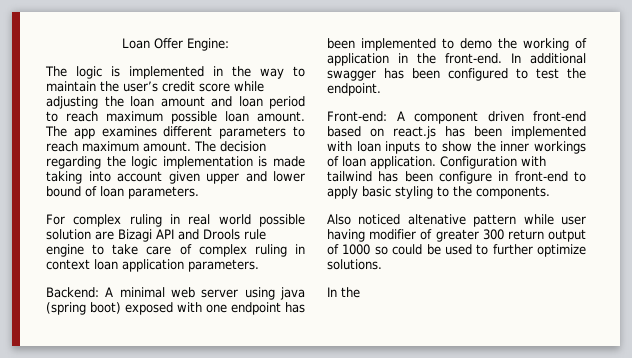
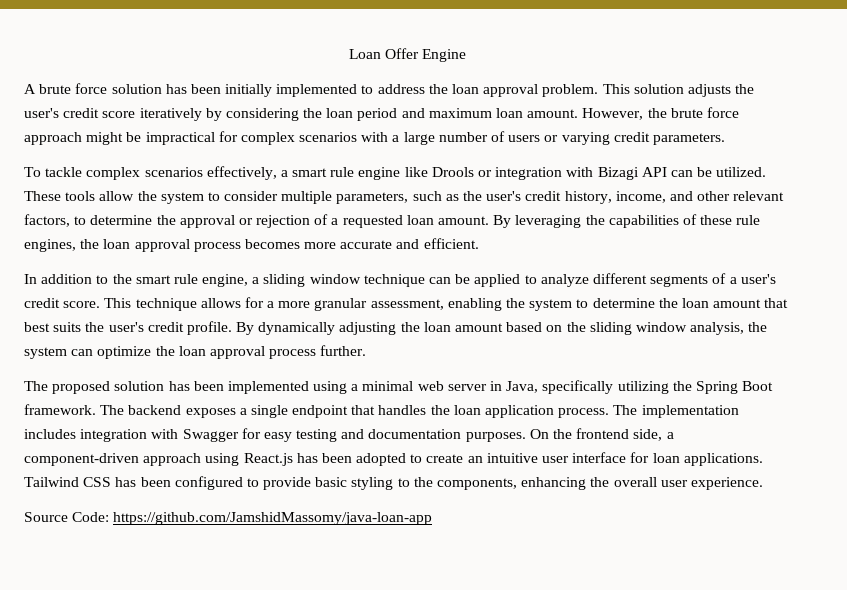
- Loan Offer Engine:
- The logic is implemented in the way to maintain the user’s credit score while adjusting the loan amount and loan period to reach maximum possible loan amount. The app examines different parameters to reach maximum amount. The decision regarding the logic implementation is made taking into account given upper and lower bound of loan parameters.
- For complex ruling in real world possible solution are Bizagi API and Drools rule engine to take care of complex ruling in context loan application parameters.
- Backend: A minimal web server using java (spring boot) exposed with one endpoint has been implemented to demo the working of application in the front-end. In additional swagger has been configured to test the endpoint.
- Front-end: A component driven front-end based on react.js has been implemented with loan inputs to show the inner workings of loan application. Configuration with tailwind has been configure in front-end to apply basic styling to the components.
- Also noticed altenative pattern while user having modifier of greater 300 return output of 1000 so could be used to further optimize solutions.
- In the
+ Loan Offer Engine
+ A brute force solution has been initially implemented to address the loan approval problem. This solution adjusts the user's credit score iteratively by considering the loan period and maximum loan amount. However, the brute force approach might be impractical for complex scenarios with a large number of users or varying credit parameters.
+ To tackle complex scenarios effectively, a smart rule engine like Drools or integration with Bizagi API can be utilized. These tools allow the system to consider multiple parameters, such as the user's credit history, income, and other relevant factors, to determine the approval or rejection of a requested loan amount. By leveraging the capabilities of these rule engines, the loan approval process becomes more accurate and efficient.
+ In addition to the smart rule engine, a sliding window technique can be applied to analyze different segments of a user's credit score. This technique allows for a more granular assessment, enabling the system to determine the loan amount that best suits the user's credit profile. By dynamically adjusting the loan amount based on the sliding window analysis, the system can optimize the loan approval process further.
+ The proposed solution has been implemented using a minimal web server in Java, specifically utilizing the Spring Boot framework. The backend exposes a single endpoint that handles the loan application process. The implementation includes integration with Swagger for easy testing and documentation purposes. On the frontend side, a component-driven approach using React.js has been adopted to create an intuitive user interface for loan applications. Tailwind CSS has been configured to provide basic styling to the components, enhancing the overall user experience.
+ Source Code: https://github.com/JamshidMassomy/java-loan-app

